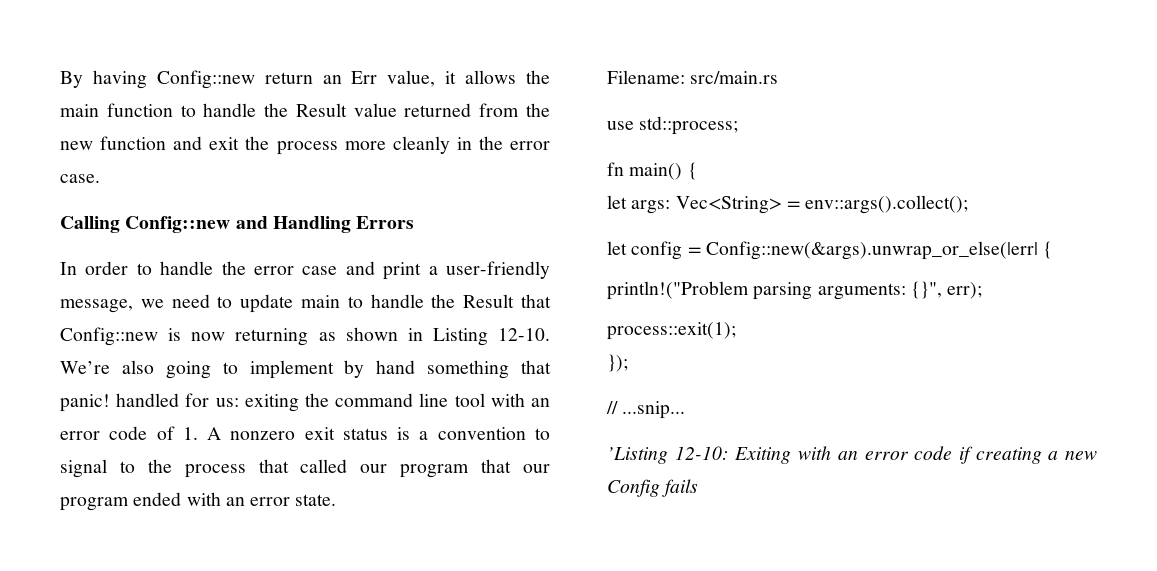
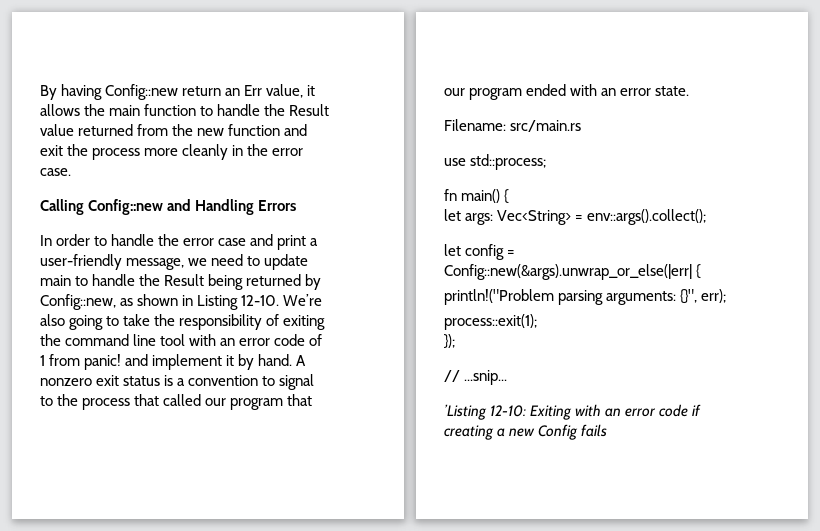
- In order to handle the error case and print a user-friendly message, we need to update main to handle the Result that Config::new is now returning as shown in Listing 12-10.
+ In order to handle the error case and print a user-friendly message, we need to update main to handle the Result being returned by Config::new, as shown in Listing 12-10.
- We’re also going to implement by hand something that panic! handled for us: exiting the command line tool with an error code of 1. A nonzero exit status is a convention to signal to the process that called our program that our program ended with an error state.
+ We’re also going to take the responsibility of exiting the command line tool with an error code of 1 from panic! and implement it by hand. A nonzero exit status is a convention to signal to the process that called our program that our program ended with an error state.

